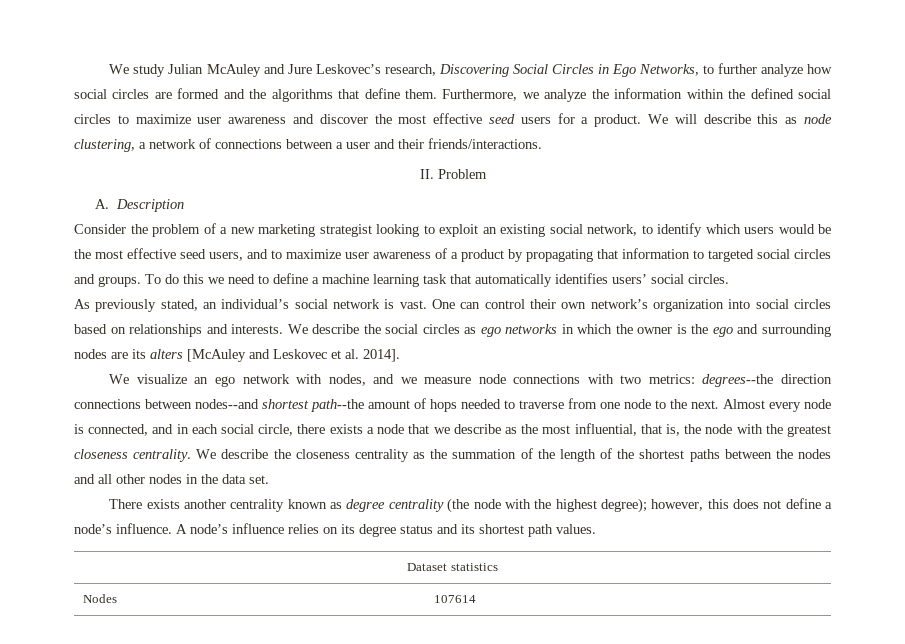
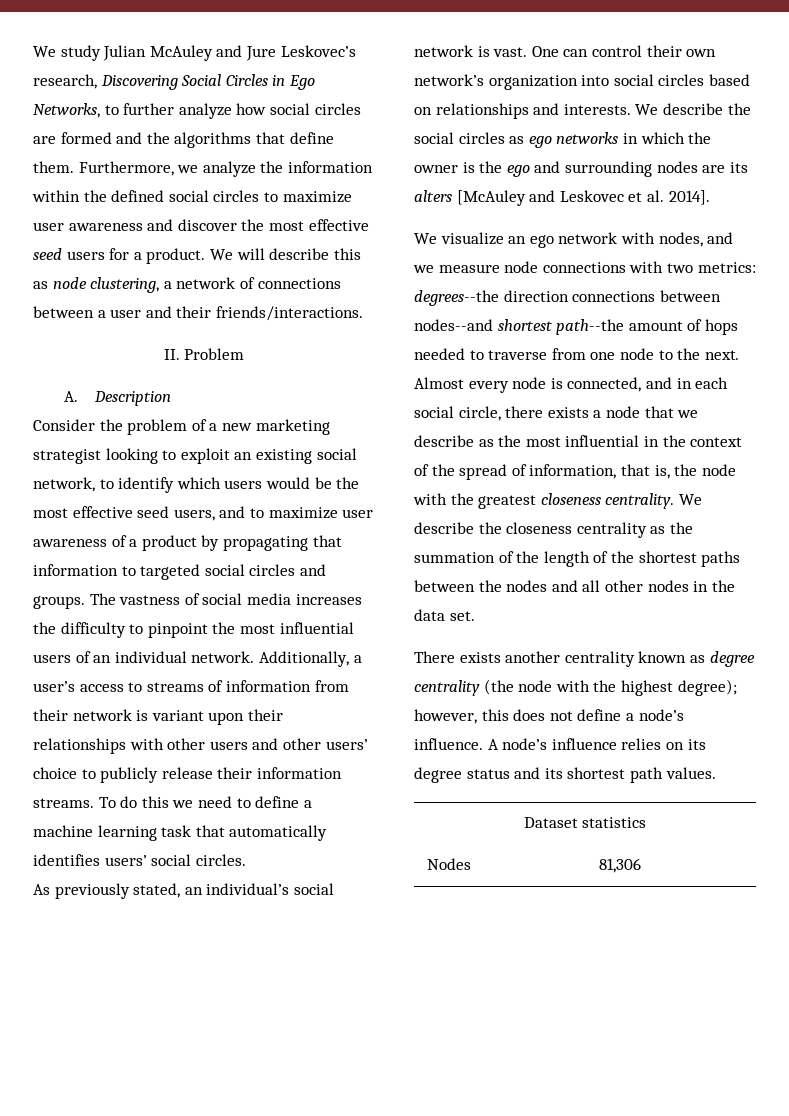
+ The vastness of social media increases the difficulty to pinpoint the most influential users of an individual network. Additionally, a user’s access to streams of information from their network is variant upon their relationships with other users and other users’ choice to publicly release their information streams.
- Almost every node is connected, and in each social circle, there exists a node that we describe as the most influential, that is, the node with the greatest closeness centrality.
+ Almost every node is connected, and in each social circle, there exists a node that we describe as the most influential in the context of the spread of information, that is, the node with the greatest closeness centrality.
- Nodes | 107614
+ Nodes | 81,306

